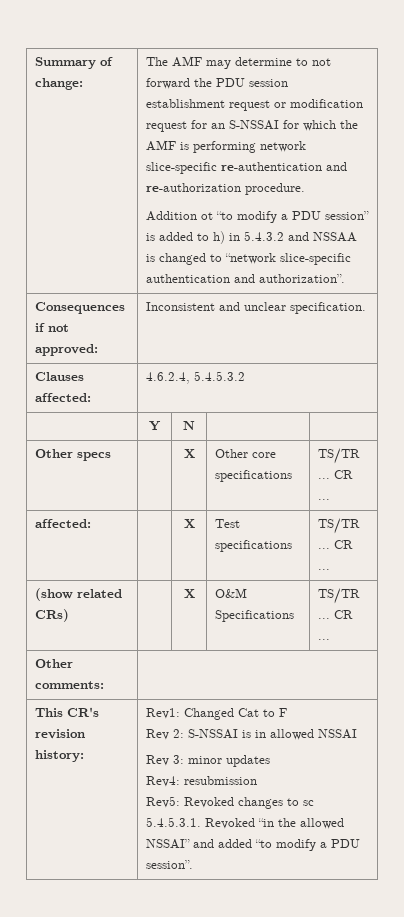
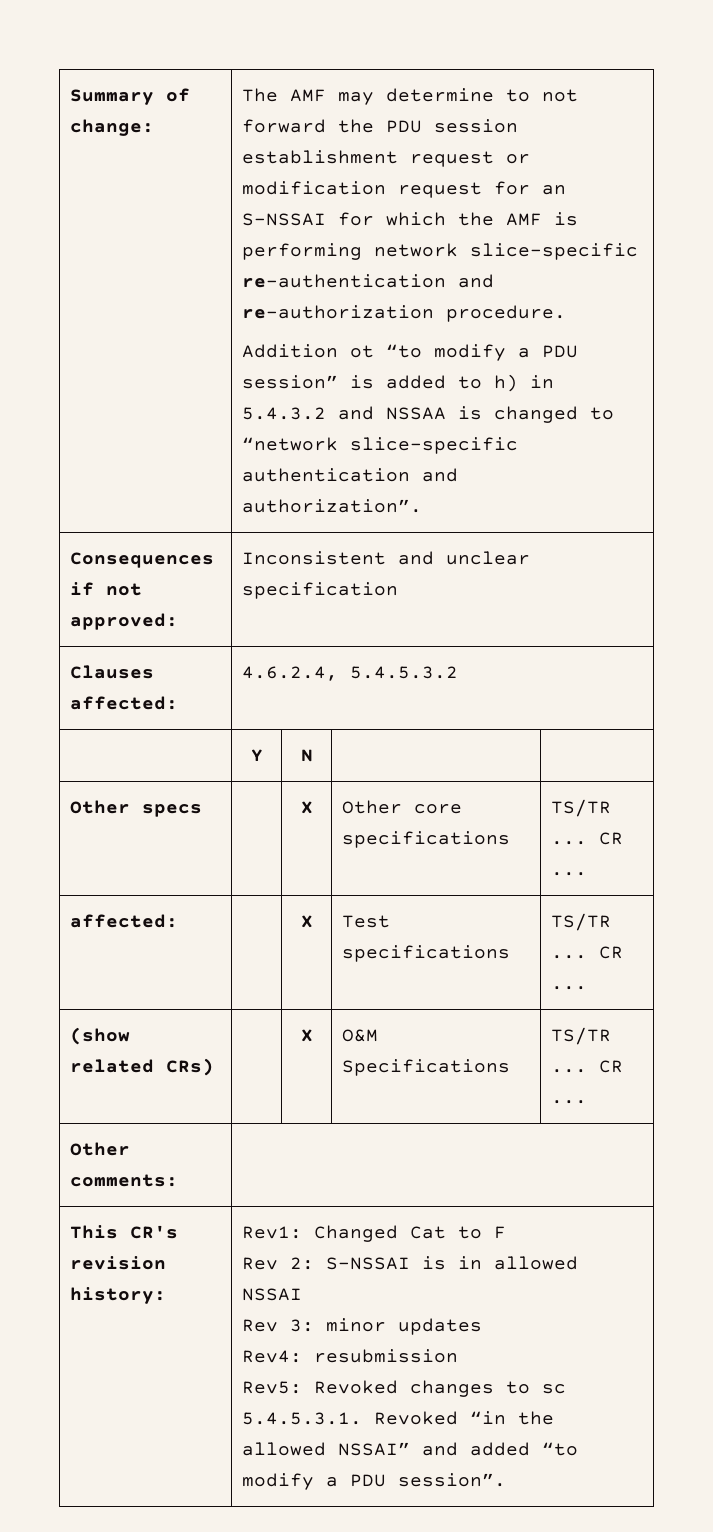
- Consequences if not approved: | Inconsistent and unclear specification.
+ Consequences if not approved: | Inconsistent and unclear specification

